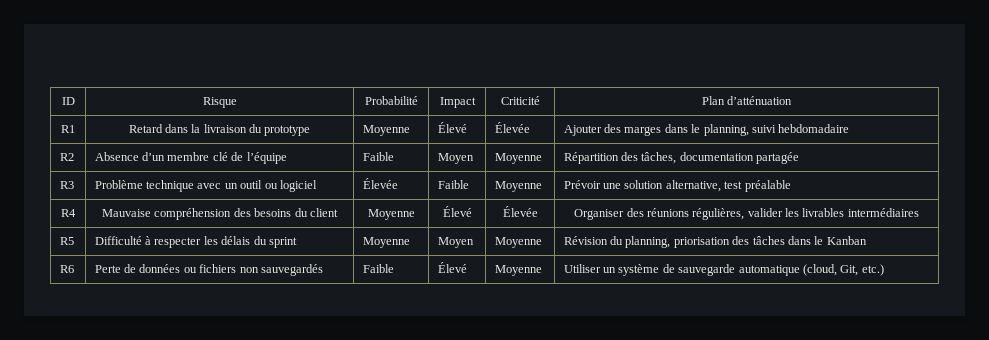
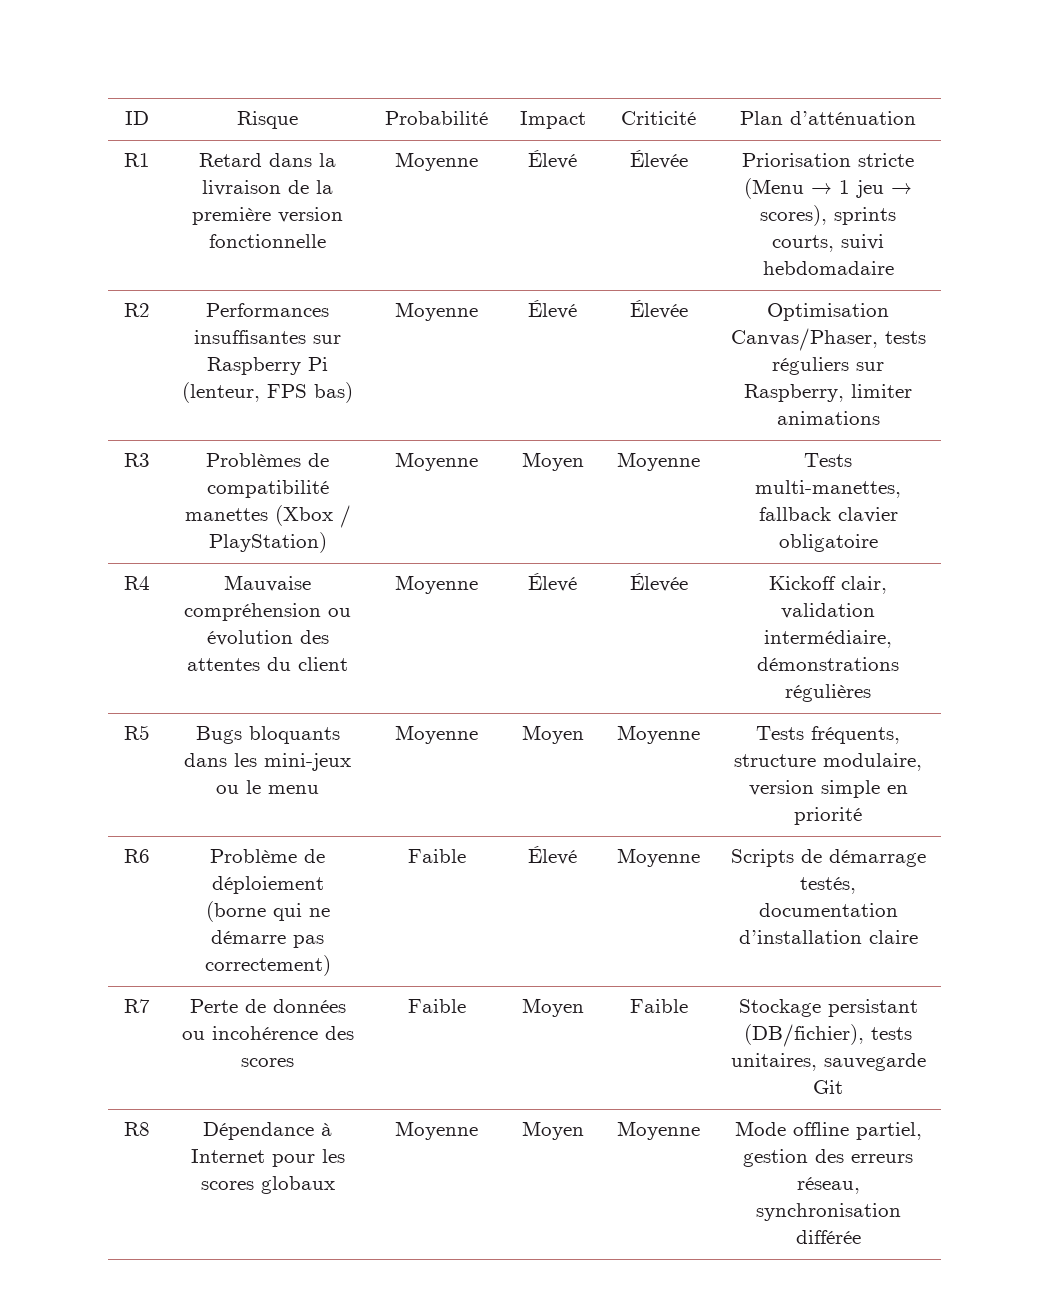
- R1 | Retard dans la livraison du prototype | Moyenne | Élevé | Élevée | Ajouter des marges dans le planning, suivi hebdomadaire
- R2 | Absence d’un membre clé de l’équipe | Faible | Moyen | Moyenne | Répartition des tâches, documentation partagée
- R3 | Problème technique avec un outil ou logiciel | Élevée | Faible | Moyenne | Prévoir une solution alternative, test préalable
+ R1 | Retard dans la livraison de la première version fonctionnelle | Moyenne | Élevé | Élevée | Priorisation stricte (Menu → 1 jeu → scores), sprints courts, suivi hebdomadaire
+ R2 | Performances insuffisantes sur Raspberry Pi (lenteur, FPS bas) | Moyenne | Élevé | Élevée | Optimisation Canvas/Phaser, tests réguliers sur Raspberry, limiter animations
+ R3 | Problèmes de compatibilité manettes (Xbox / PlayStation) | Moyenne | Moyen | Moyenne | Tests multi-manettes, fallback clavier obligatoire
- R4 | Mauvaise compréhension des besoins du client | Moyenne | Élevé | Élevée | Organiser des réunions régulières, valider les livrables intermédiaires
- R5 | Difficulté à respecter les délais du sprint | Moyenne | Moyen | Moyenne | Révision du planning, priorisation des tâches dans le Kanban
- R6 | Perte de données ou fichiers non sauvegardés | Faible | Élevé | Moyenne | Utiliser un système de sauvegarde automatique (cloud, Git, etc.)
+ R4 | Mauvaise compréhension ou évolution des attentes du client | Moyenne | Élevé | Élevée | Kickoff clair, validation intermédiaire, démonstrations régulières
+ R5 | Bugs bloquants dans les mini-jeux ou le menu | Moyenne | Moyen | Moyenne | Tests fréquents, structure modulaire, version simple en priorité
+ R6 | Problème de déploiement (borne qui ne démarre pas correctement) | Faible | Élevé | Moyenne | Scripts de démarrage testés, documentation d’installation claire
+ R7 | Perte de données ou incohérence des scores | Faible | Moyen | Faible | Stockage persistant (DB/fichier), tests unitaires, sauvegarde Git
+ R8 | Dépendance à Internet pour les scores globaux | Moyenne | Moyen | Moyenne | Mode offline partiel, gestion des erreurs réseau, synchronisation différée

